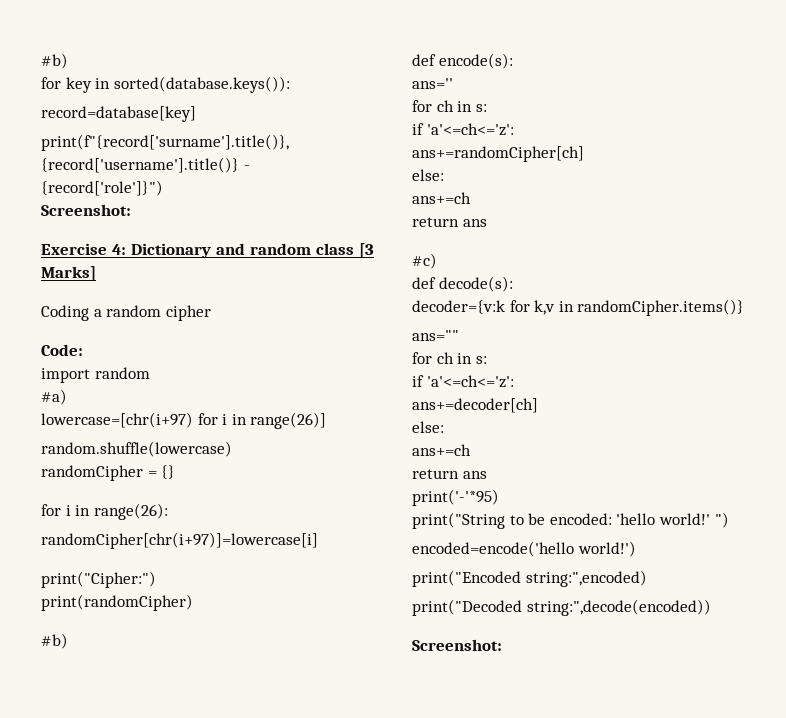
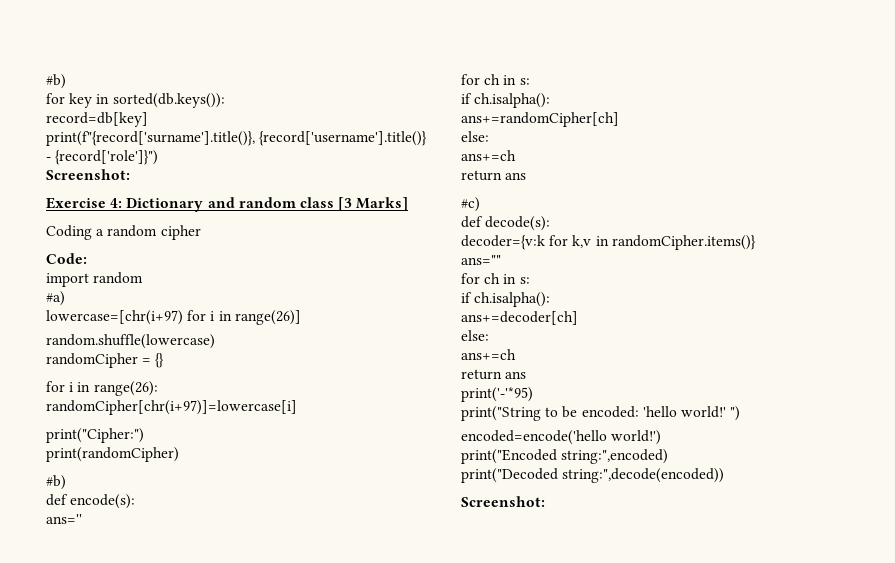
- for key in sorted(database.keys()):
- record=database[key]
+ for key in sorted(db.keys()):
+ record=db[key]
  ans=''
  for ch in s:
- if 'a'<=ch<='z':
+ if ch.isalpha():
  ans=""
  for ch in s:
- if 'a'<=ch<='z':
+ if ch.isalpha():

